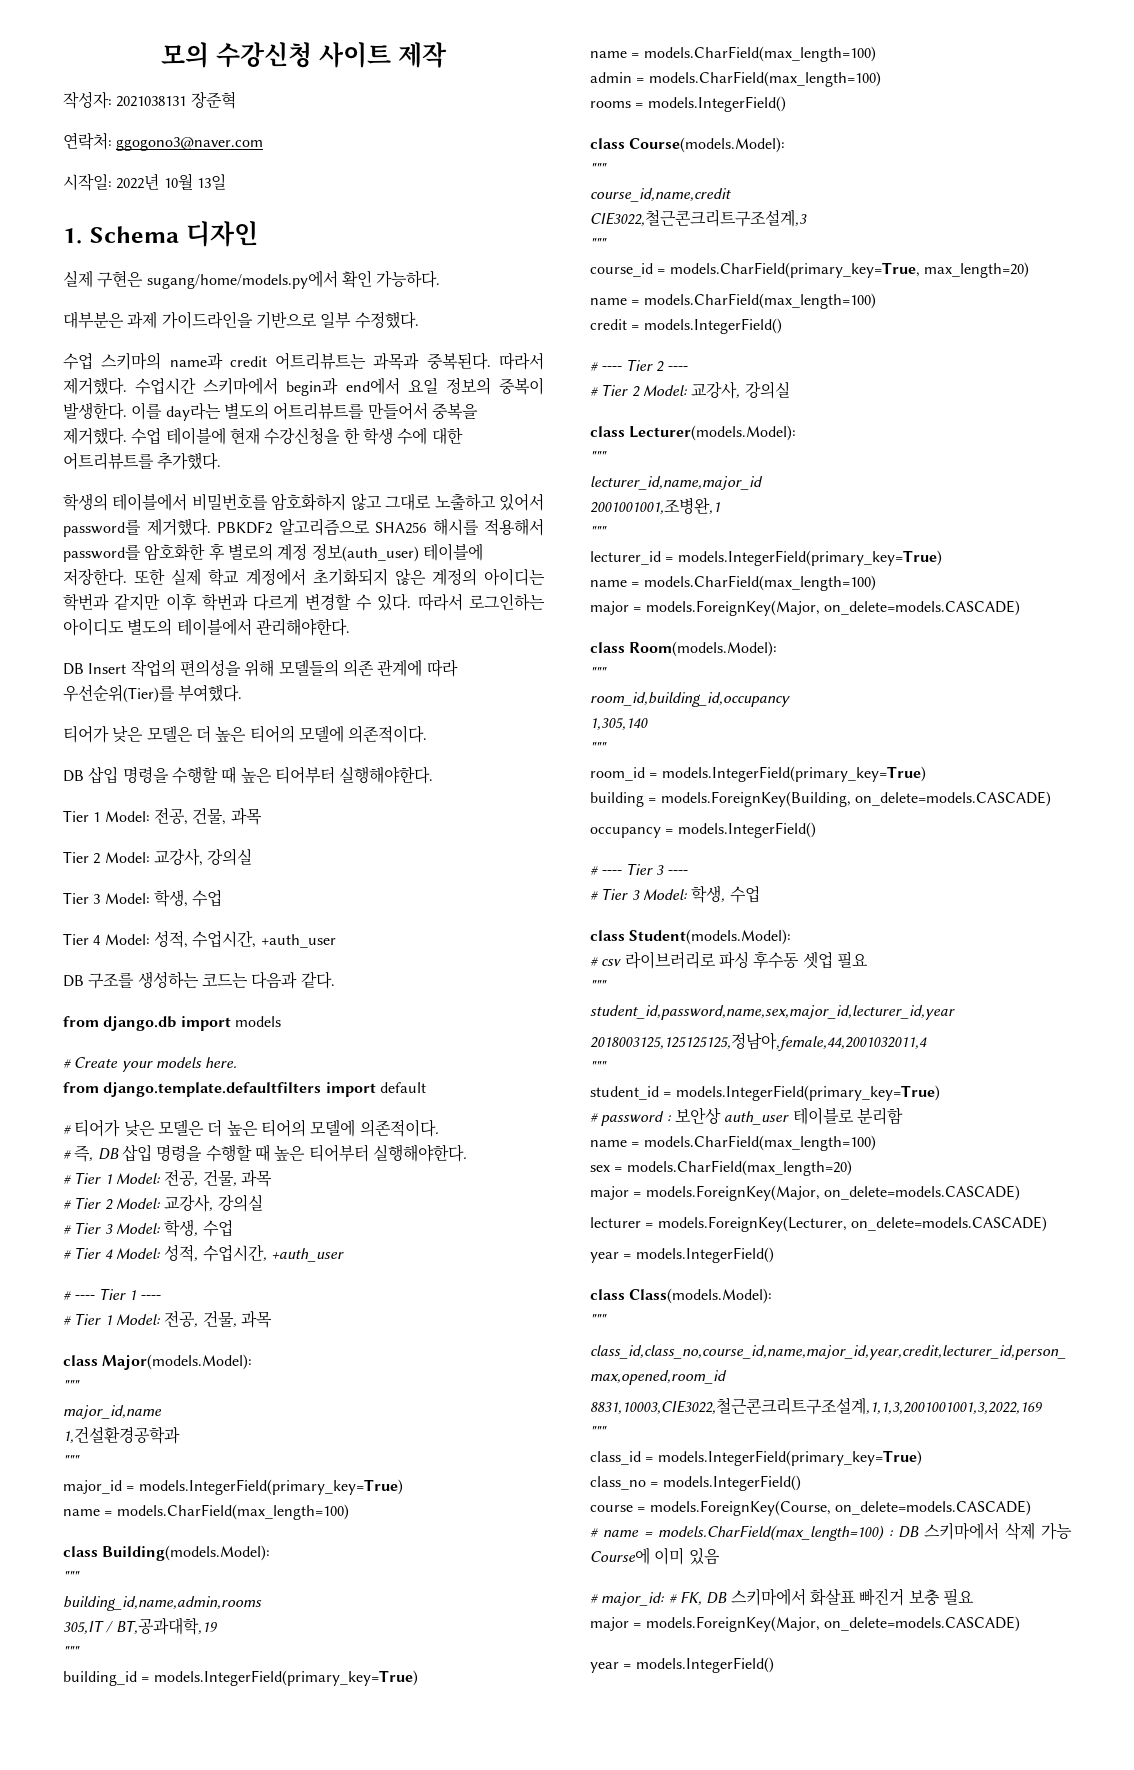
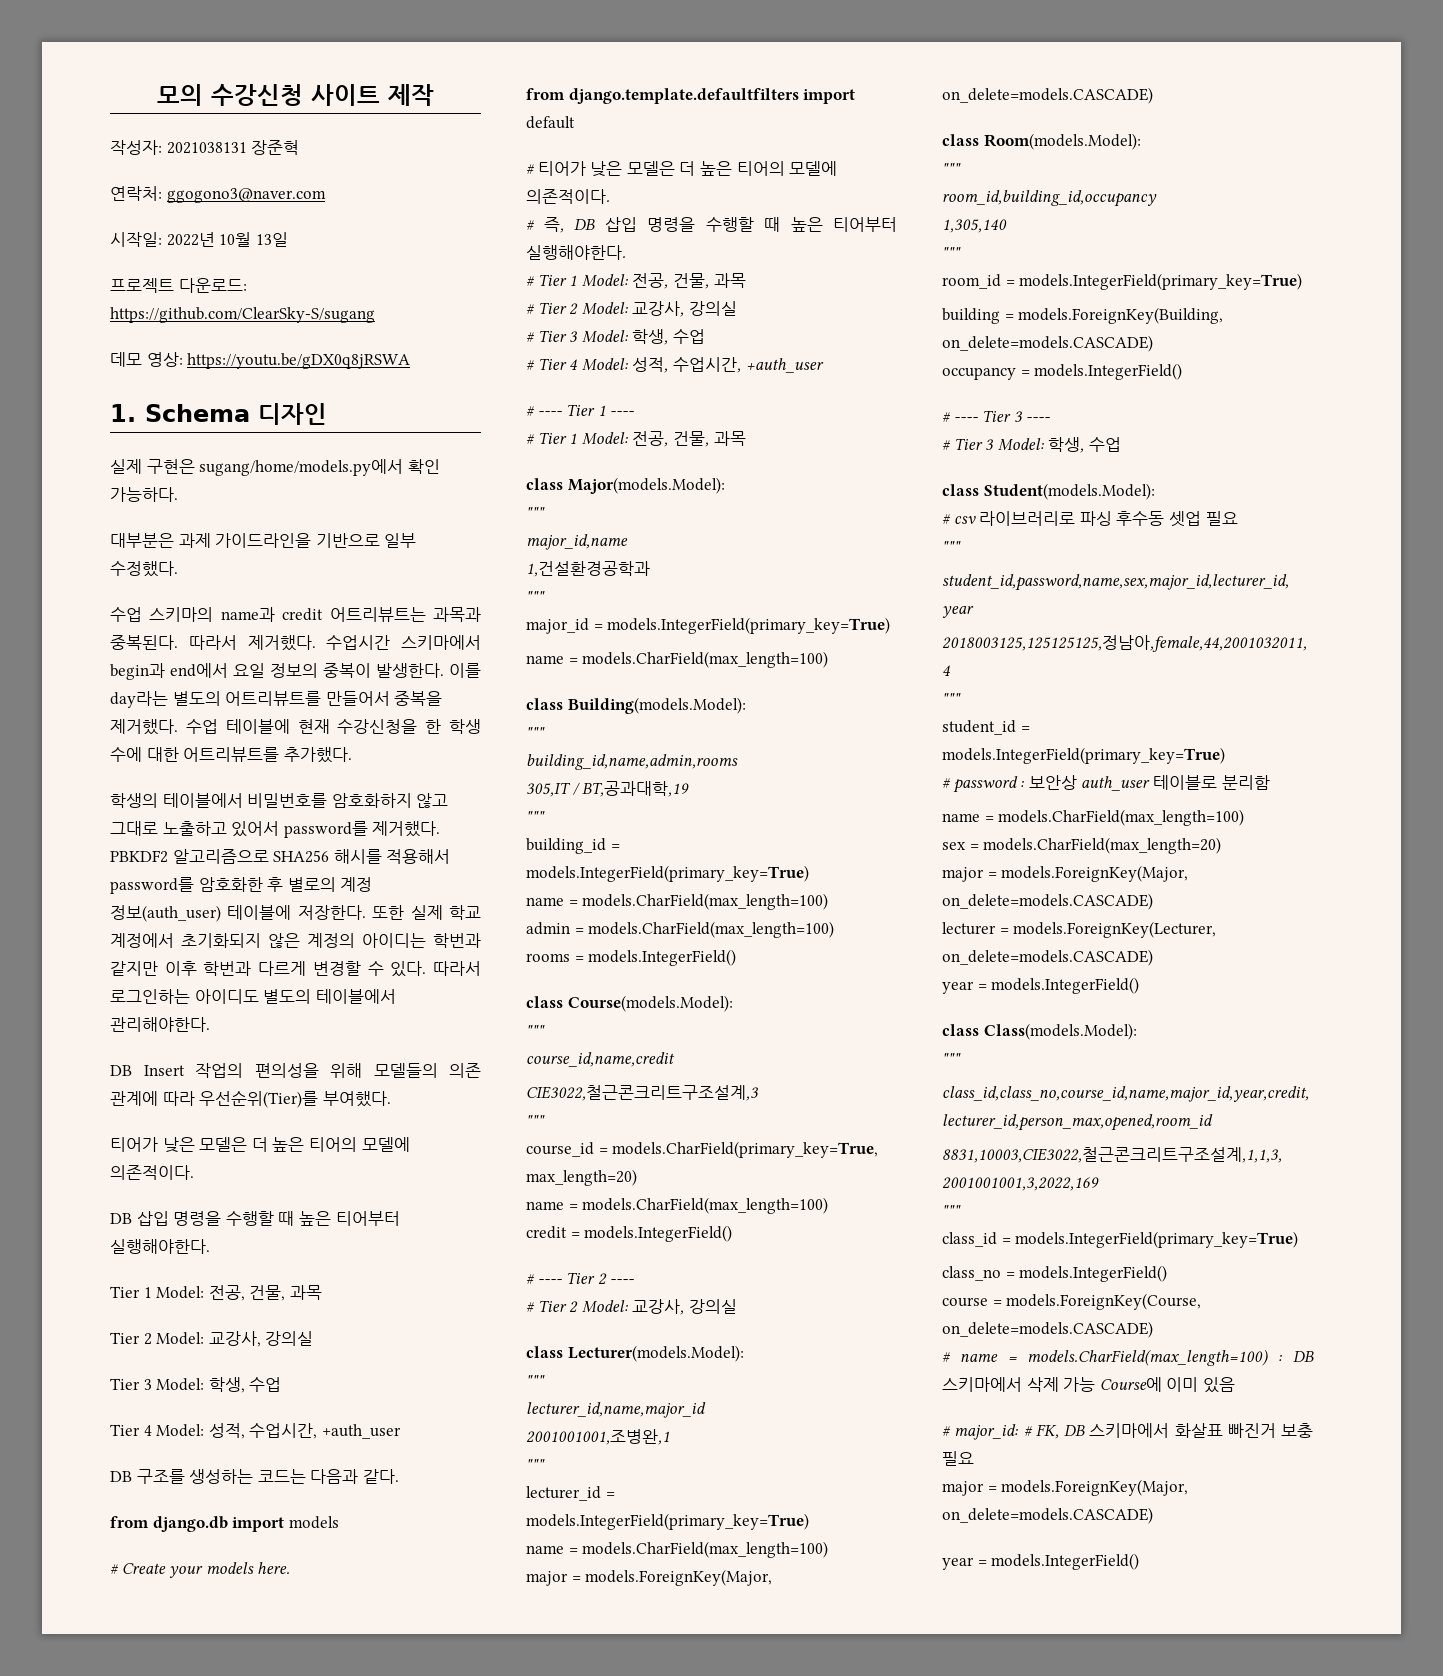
+ 프로젝트 다운로드: https://github.com/ClearSky-S/sugang
+ 데모 영상: https://youtu.be/gDX0q8jRSWA

